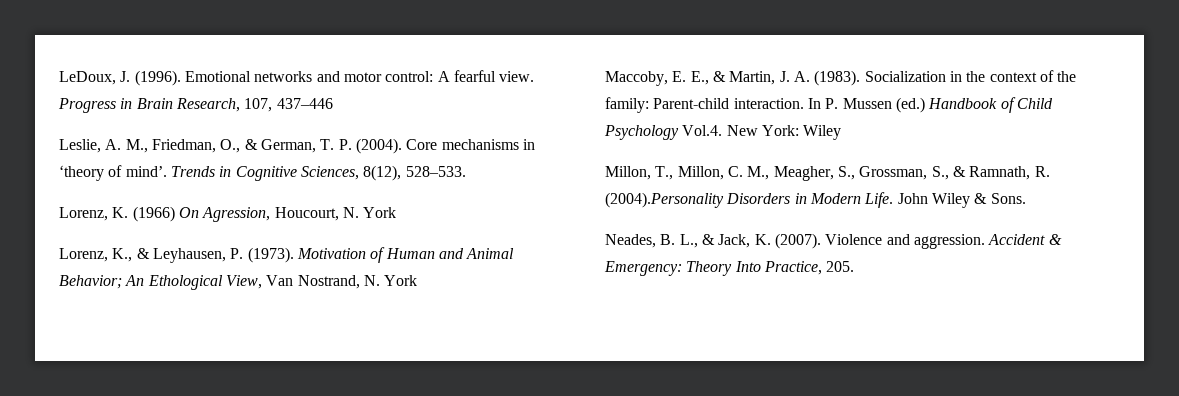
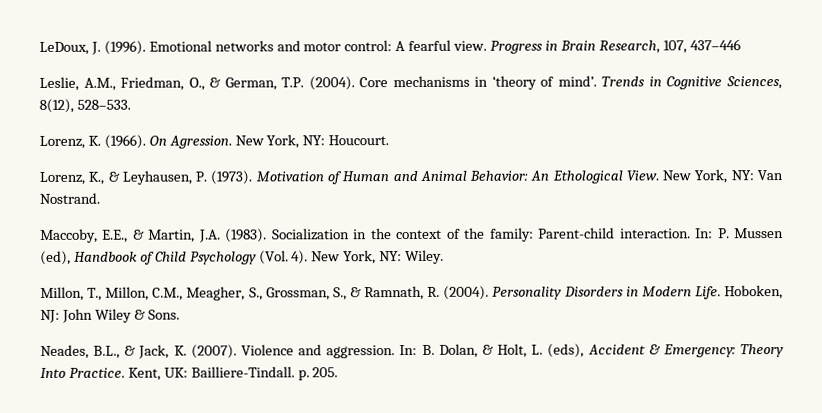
- Leslie, A. M., Friedman, O., & German, T. P. (2004).
+ Leslie, A.M., Friedman, O., & German, T.P. (2004).
- Lorenz, K. (1966) On Agression, Houcourt, N. York
+ Lorenz, K. (1966). On Agression. New York, NY: Houcourt.
- Motivation of Human and Animal Behavior; An Ethological View, Van Nostrand, N. York
- Maccoby, E. E., & Martin, J. A. (1983).
+ Motivation of Human and Animal Behavior: An Ethological View. New York, NY: Van Nostrand.
+ Maccoby, E.E., & Martin, J.A. (1983).
- In P. Mussen (ed.) Handbook of Child Psychology Vol.4. New York: Wiley
+ In: P. Mussen (ed), Handbook of Child Psychology (Vol. 4). New York, NY: Wiley.
- Millon, T., Millon, C. M., Meagher, S., Grossman, S., & Ramnath, R. (2004).Personality Disorders in Modern Life.
+ Millon, T., Millon, C.M., Meagher, S., Grossman, S., & Ramnath, R. (2004). Personality Disorders in Modern Life.
- John Wiley & Sons.
+ Hoboken, NJ: John Wiley & Sons.
- Neades, B. L., & Jack, K. (2007).
+ Neades, B.L., & Jack, K. (2007).
- Accident & Emergency: Theory Into Practice, 205.
+ In: B. Dolan, & Holt, L. (eds), Accident & Emergency: Theory Into Practice. Kent, UK: Bailliere-Tindall. p. 205.

